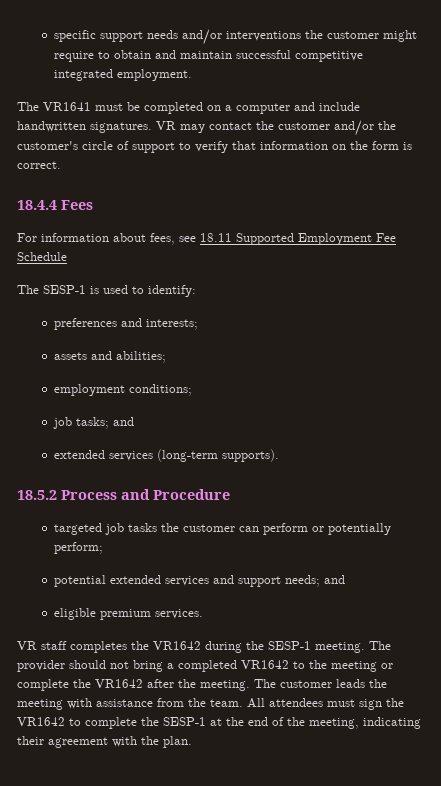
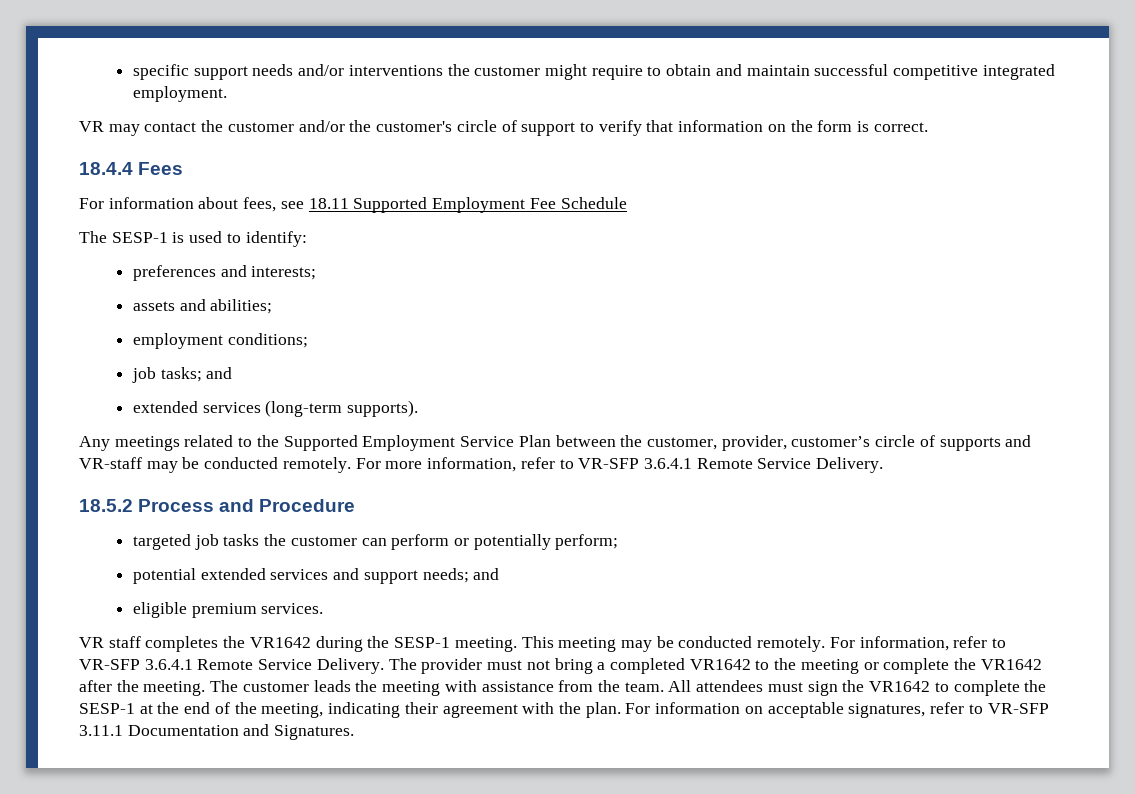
- The VR1641 must be completed on a computer and include handwritten signatures.
+ Any meetings related to the Supported Employment Service Plan between the customer, provider, customer’s circle of supports and VR-staff may be conducted remotely. For more information, refer to VR-SFP 3.6.4.1 Remote Service Delivery.
+ This meeting may be conducted remotely. For information, refer to VR-SFP 3.6.4.1 Remote Service Delivery.
- The provider should not bring a completed VR1642 to the meeting or complete the VR1642 after the meeting.
+ The provider must not bring a completed VR1642 to the meeting or complete the VR1642 after the meeting.
+ For information on acceptable signatures, refer to VR-SFP 3.11.1 Documentation and Signatures.

